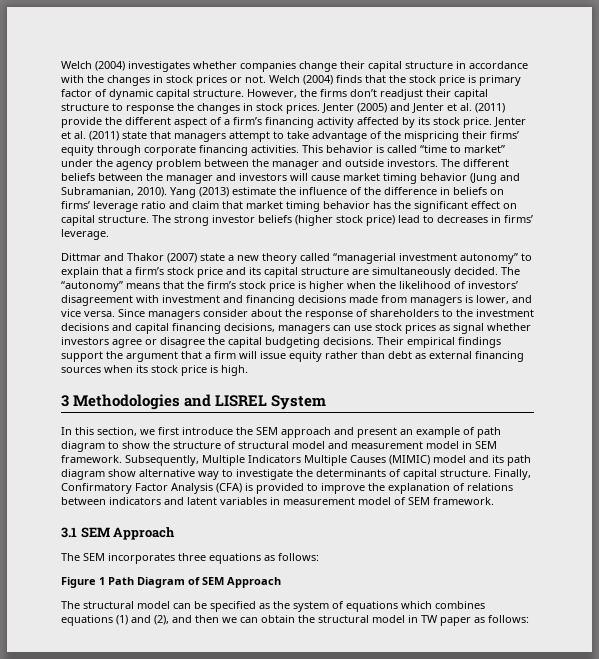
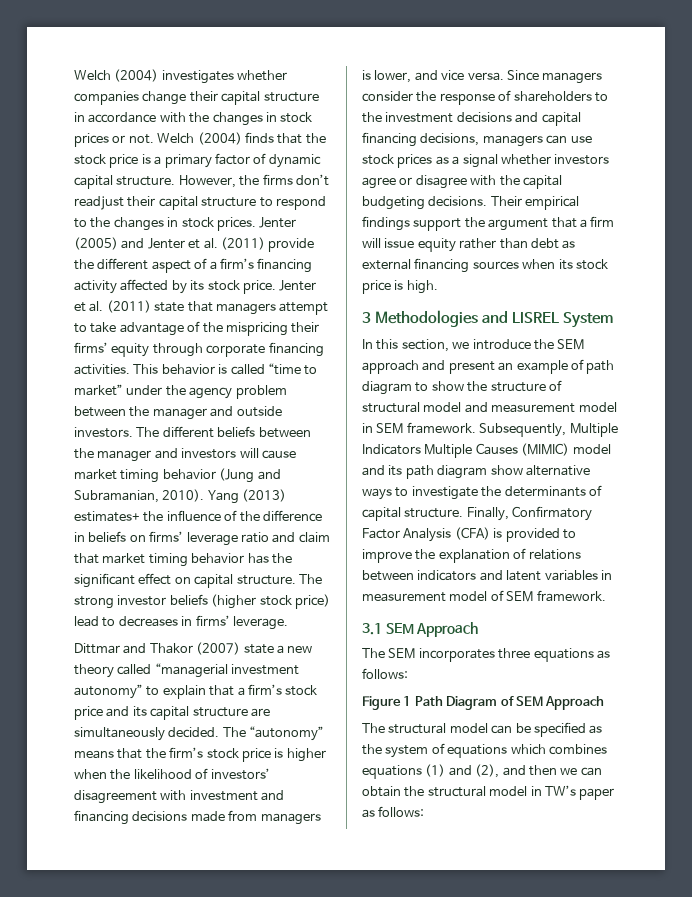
- Welch (2004) finds that the stock price is primary factor of dynamic capital structure.
+ Welch (2004) finds that the stock price is a primary factor of dynamic capital structure.
- However, the firms don’t readjust their capital structure to response the changes in stock prices.
+ However, the firms don’t readjust their capital structure to respond to the changes in stock prices.
- Yang (2013) estimate the influence of the difference in beliefs on firms’ leverage ratio and claim that market timing behavior has the significant effect on capital structure.
+ Yang (2013) estimates+ the influence of the difference in beliefs on firms’ leverage ratio and claim that market timing behavior has the significant effect on capital structure.
- Since managers consider about the response of shareholders to the investment decisions and capital financing decisions, managers can use stock prices as signal whether investors agree or disagree the capital budgeting decisions.
+ Since managers consider the response of shareholders to the investment decisions and capital financing decisions, managers can use stock prices as a signal whether investors agree or disagree with the capital budgeting decisions.
- In this section, we first introduce the SEM approach and present an example of path diagram to show the structure of structural model and measurement model in SEM framework.
+ In this section, we introduce the SEM approach and present an example of path diagram to show the structure of structural model and measurement model in SEM framework.
- Subsequently, Multiple Indicators Multiple Causes (MIMIC) model and its path diagram show alternative way to investigate the determinants of capital structure.
+ Subsequently, Multiple Indicators Multiple Causes (MIMIC) model and its path diagram show alternative ways to investigate the determinants of capital structure.
- The structural model can be specified as the system of equations which combines equations (1) and (2), and then we can obtain the structural model in TW paper as follows:
+ The structural model can be specified as the system of equations which combines equations (1) and (2), and then we can obtain the structural model in TW’s paper as follows:

